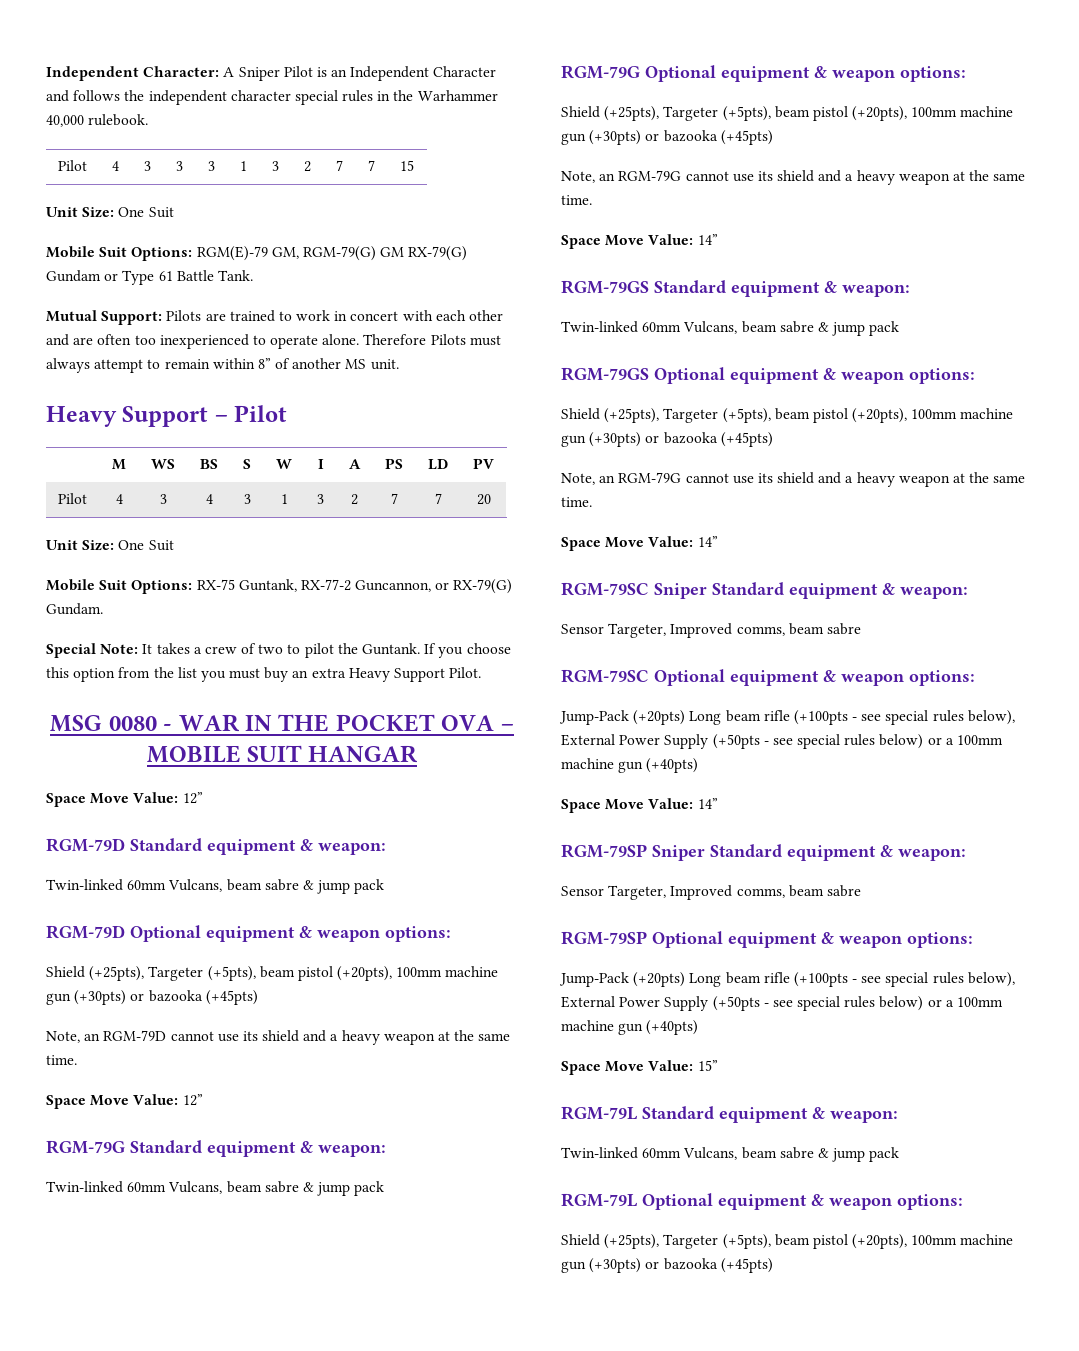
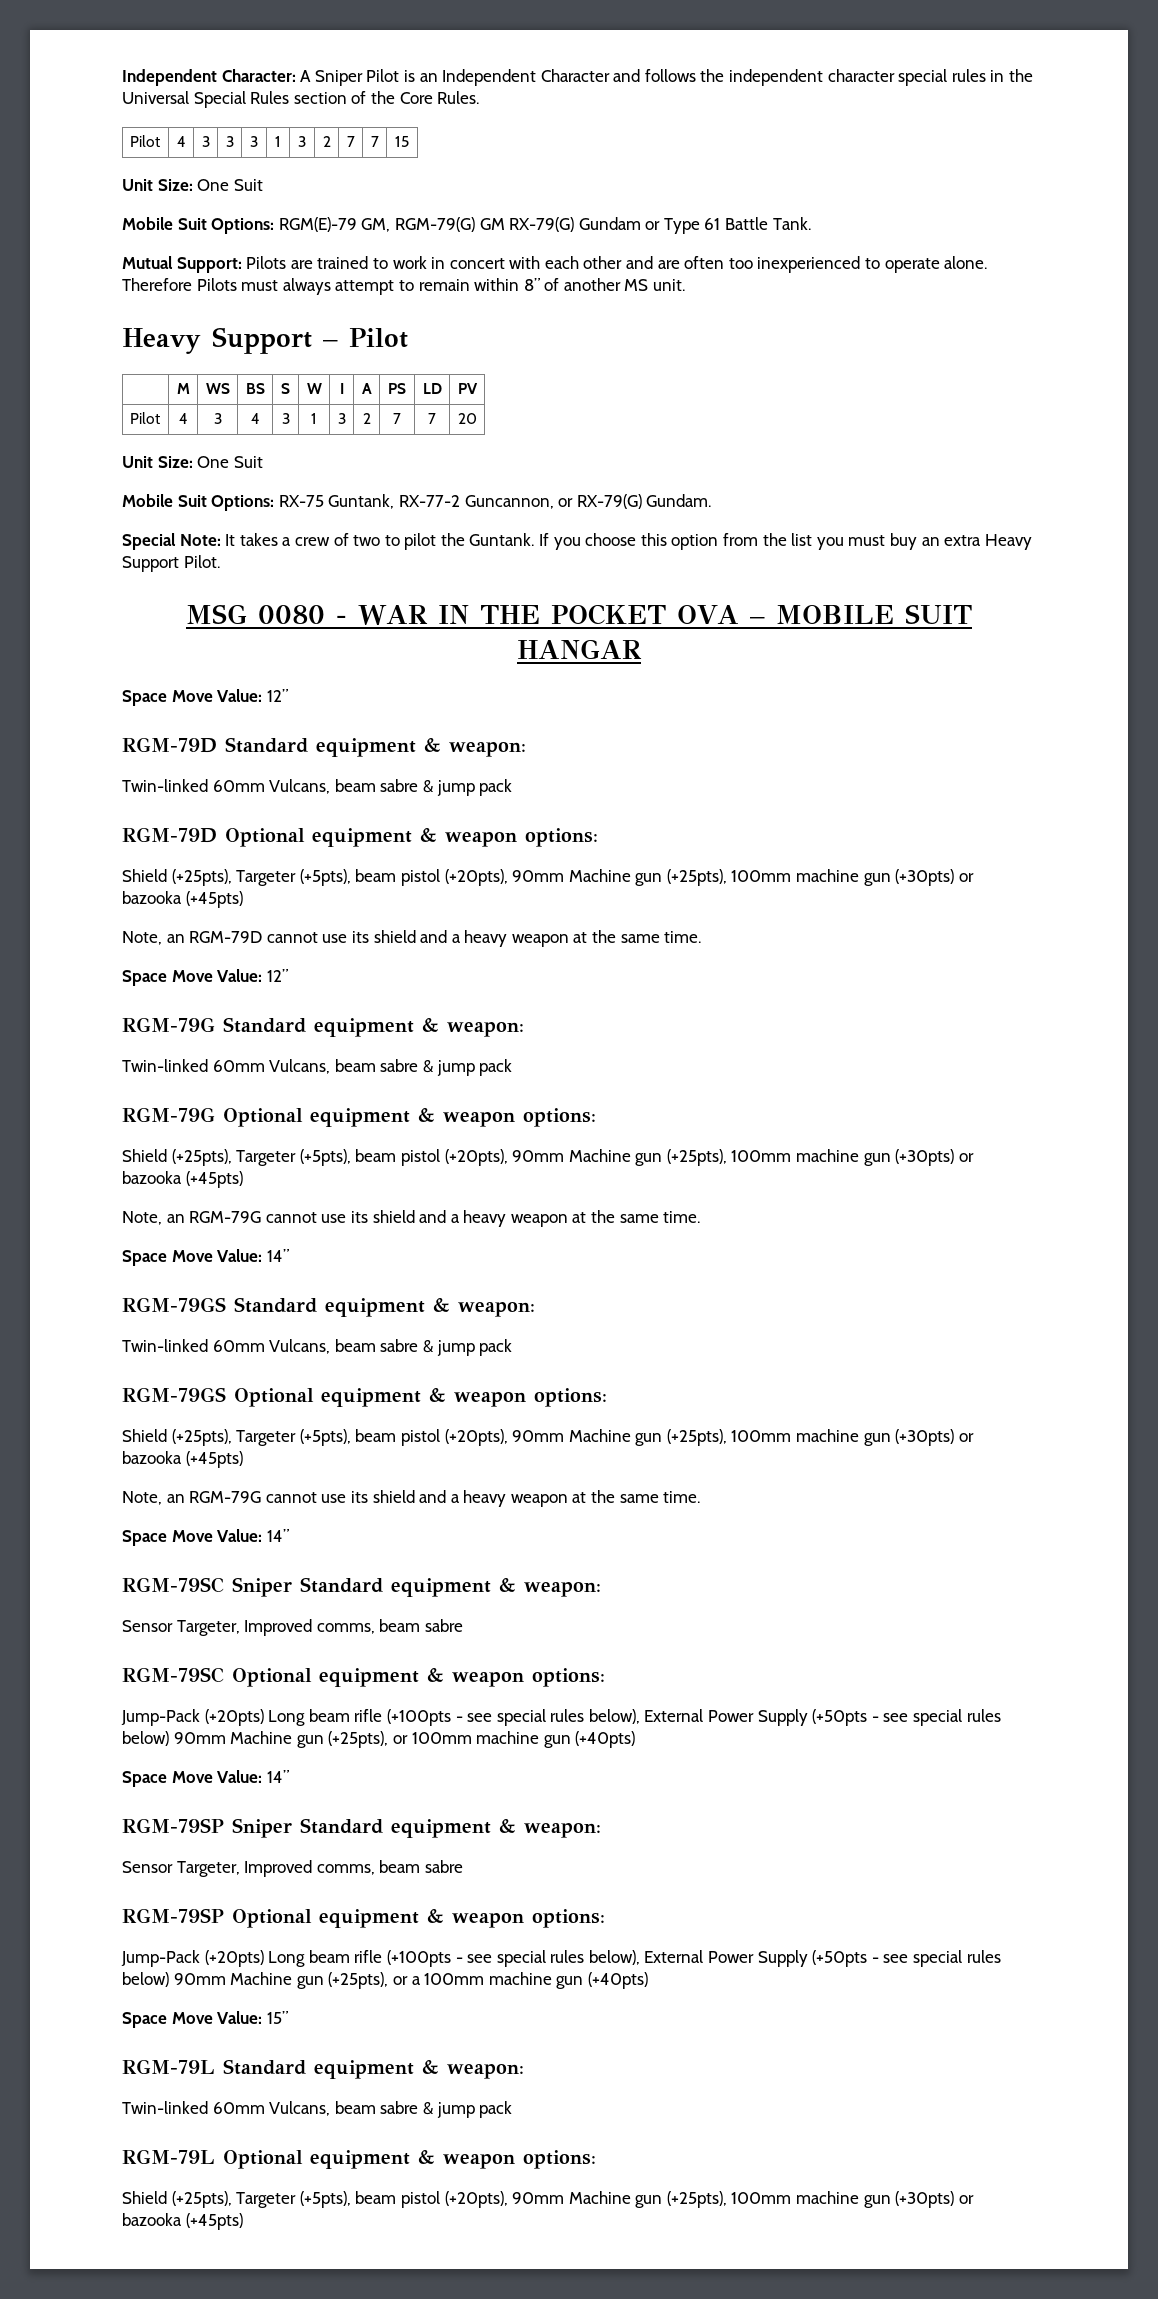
- Independent Character: A Sniper Pilot is an Independent Character and follows the independent character special rules in the Warhammer 40,000 rulebook.
+ Independent Character: A Sniper Pilot is an Independent Character and follows the independent character special rules in the Universal Special Rules section of the Core Rules.
  RGM-79D Optional equipment & weapon options:
- Shield (+25pts), Targeter (+5pts), beam pistol (+20pts), 100mm machine gun (+30pts) or bazooka (+45pts)
+ Shield (+25pts), Targeter (+5pts), beam pistol (+20pts), 90mm Machine gun (+25pts), 100mm machine gun (+30pts) or bazooka (+45pts)
  RGM-79G Optional equipment & weapon options:
- Shield (+25pts), Targeter (+5pts), beam pistol (+20pts), 100mm machine gun (+30pts) or bazooka (+45pts)
+ Shield (+25pts), Targeter (+5pts), beam pistol (+20pts), 90mm Machine gun (+25pts), 100mm machine gun (+30pts) or bazooka (+45pts)
  RGM-79GS Optional equipment & weapon options:
- Shield (+25pts), Targeter (+5pts), beam pistol (+20pts), 100mm machine gun (+30pts) or bazooka (+45pts)
+ Shield (+25pts), Targeter (+5pts), beam pistol (+20pts), 90mm Machine gun (+25pts), 100mm machine gun (+30pts) or bazooka (+45pts)
  RGM-79SC Optional equipment & weapon options:
- Jump-Pack (+20pts) Long beam rifle (+100pts - see special rules below), External Power Supply (+50pts - see special rules below) or a 100mm machine gun (+40pts)
+ Jump-Pack (+20pts) Long beam rifle (+100pts - see special rules below), External Power Supply (+50pts - see special rules below) 90mm Machine gun (+25pts), or 100mm machine gun (+40pts)
  RGM-79SP Optional equipment & weapon options:
- Jump-Pack (+20pts) Long beam rifle (+100pts - see special rules below), External Power Supply (+50pts - see special rules below) or a 100mm machine gun (+40pts)
+ Jump-Pack (+20pts) Long beam rifle (+100pts - see special rules below), External Power Supply (+50pts - see special rules below) 90mm Machine gun (+25pts), or a 100mm machine gun (+40pts)
  RGM-79L Optional equipment & weapon options:
- Shield (+25pts), Targeter (+5pts), beam pistol (+20pts), 100mm machine gun (+30pts) or bazooka (+45pts)
+ Shield (+25pts), Targeter (+5pts), beam pistol (+20pts), 90mm Machine gun (+25pts), 100mm machine gun (+30pts) or bazooka (+45pts)

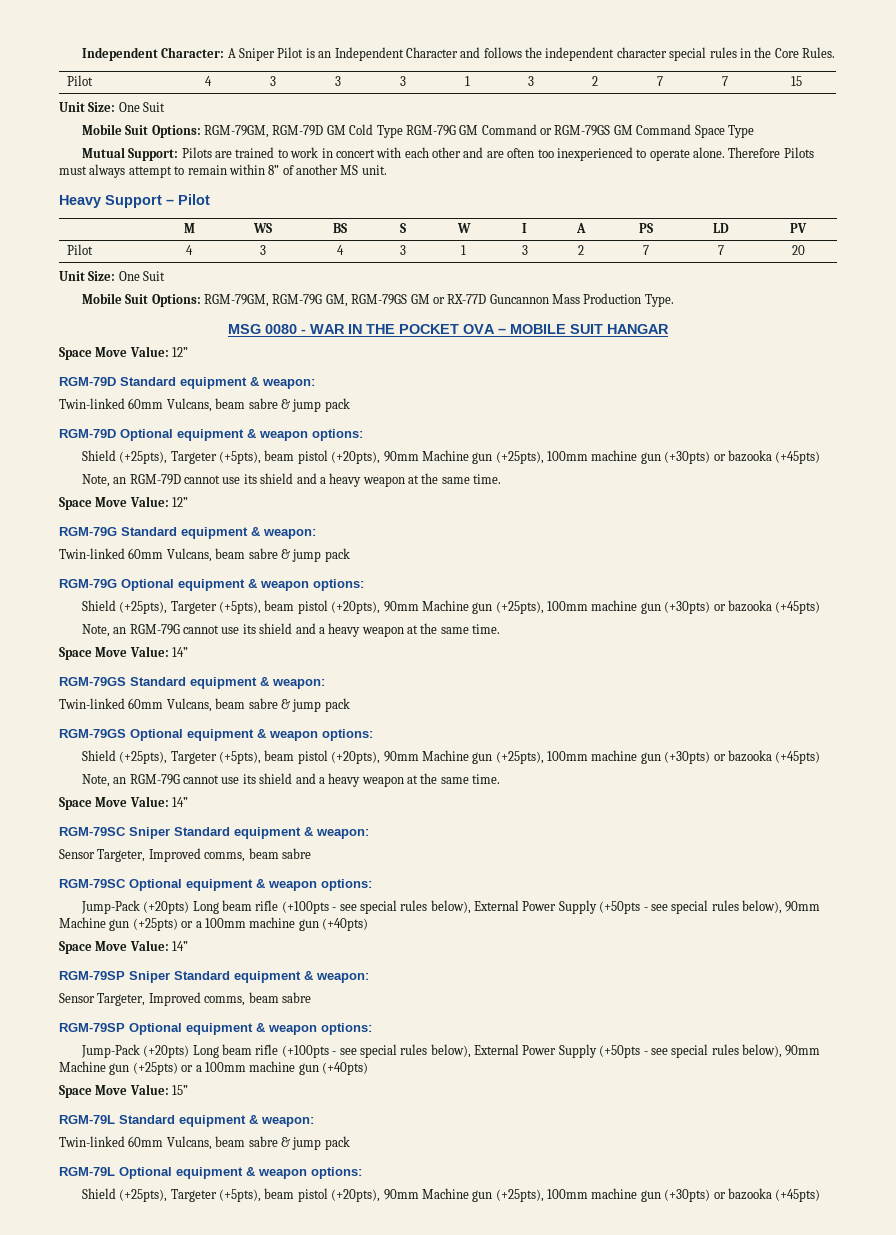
- Independent Character: A Sniper Pilot is an Independent Character and follows the independent character special rules in the Universal Special Rules section of the Core Rules.
+ Independent Character: A Sniper Pilot is an Independent Character and follows the independent character special rules in the Core Rules.
- Mobile Suit Options: RGM(E)-79 GM, RGM-79(G) GM RX-79(G) Gundam or Type 61 Battle Tank.
+ Mobile Suit Options: RGM-79GM, RGM-79D GM Cold Type RGM-79G GM Command or RGM-79GS GM Command Space Type
- Mobile Suit Options: RX-75 Guntank, RX-77-2 Guncannon, or RX-79(G) Gundam.
- Special Note: It takes a crew of two to pilot the Guntank. If you choose this option from the list you must buy an extra Heavy Support Pilot.
+ Mobile Suit Options: RGM-79GM, RGM-79G GM, RGM-79GS GM or RX-77D Guncannon Mass Production Type.
  RGM-79SC Optional equipment & weapon options:
- Jump-Pack (+20pts) Long beam rifle (+100pts - see special rules below), External Power Supply (+50pts - see special rules below) 90mm Machine gun (+25pts), or 100mm machine gun (+40pts)
+ Jump-Pack (+20pts) Long beam rifle (+100pts - see special rules below), External Power Supply (+50pts - see special rules below), 90mm Machine gun (+25pts) or a 100mm machine gun (+40pts)
  RGM-79SP Optional equipment & weapon options:
- Jump-Pack (+20pts) Long beam rifle (+100pts - see special rules below), External Power Supply (+50pts - see special rules below) 90mm Machine gun (+25pts), or a 100mm machine gun (+40pts)
+ Jump-Pack (+20pts) Long beam rifle (+100pts - see special rules below), External Power Supply (+50pts - see special rules below), 90mm Machine gun (+25pts) or a 100mm machine gun (+40pts)

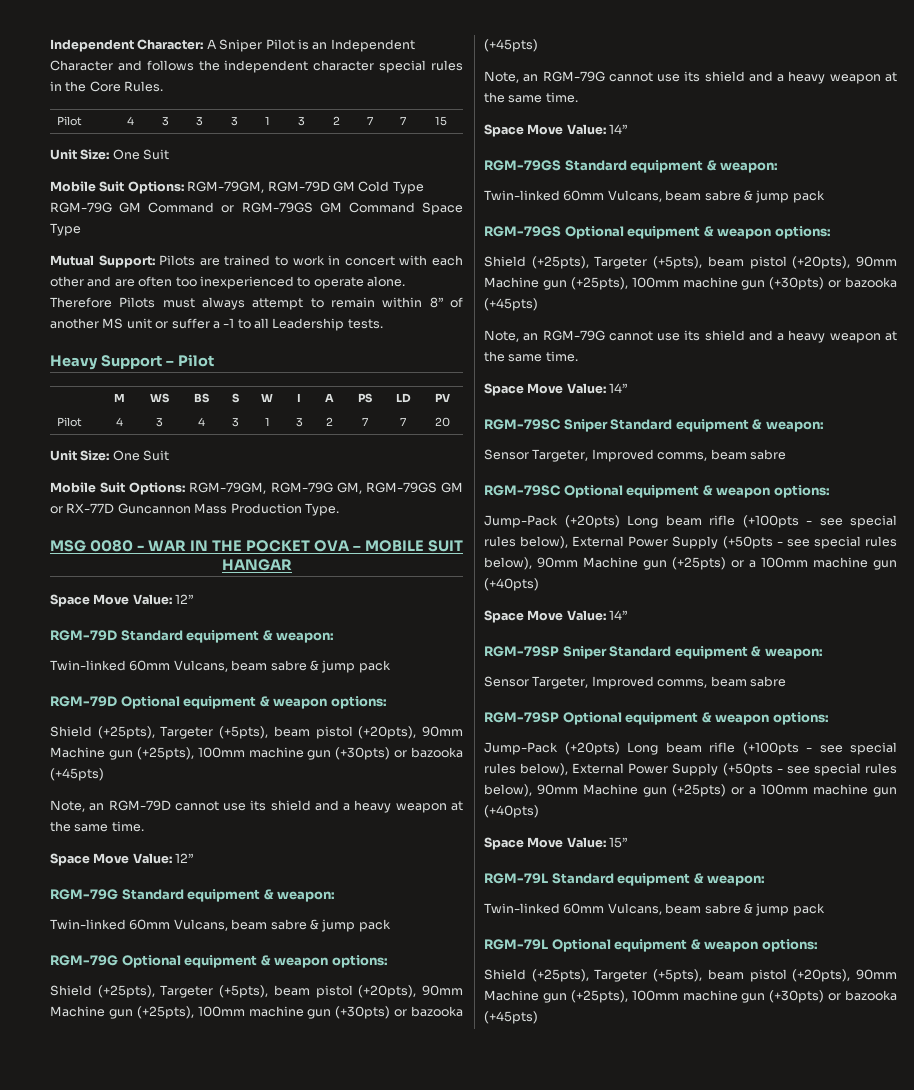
- Therefore Pilots must always attempt to remain within 8” of another MS unit.
+ Therefore Pilots must always attempt to remain within 8” of another MS unit or suffer a -1 to all Leadership tests.

